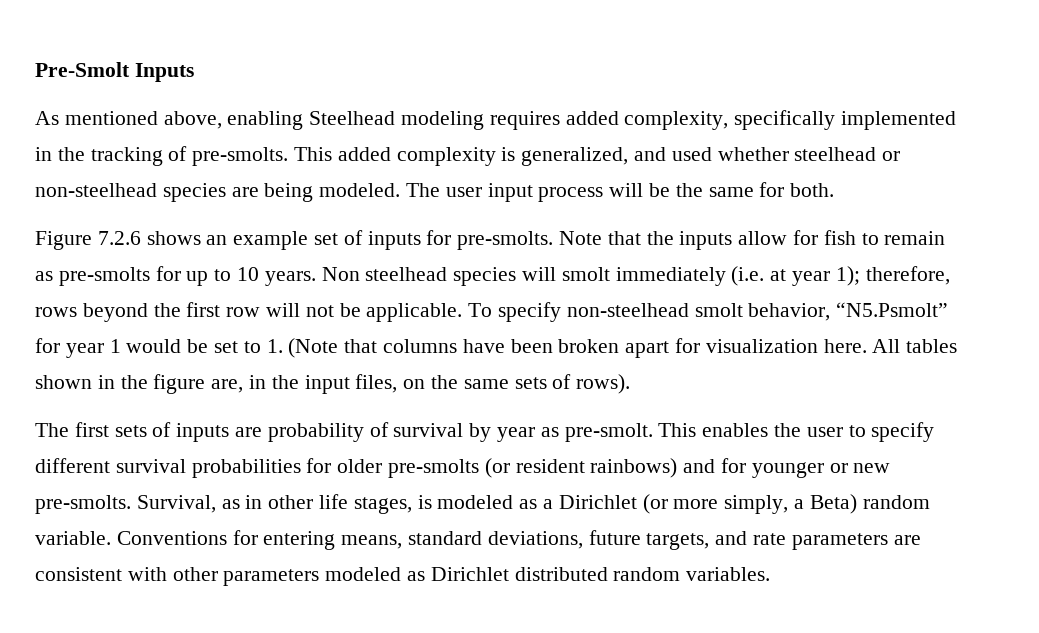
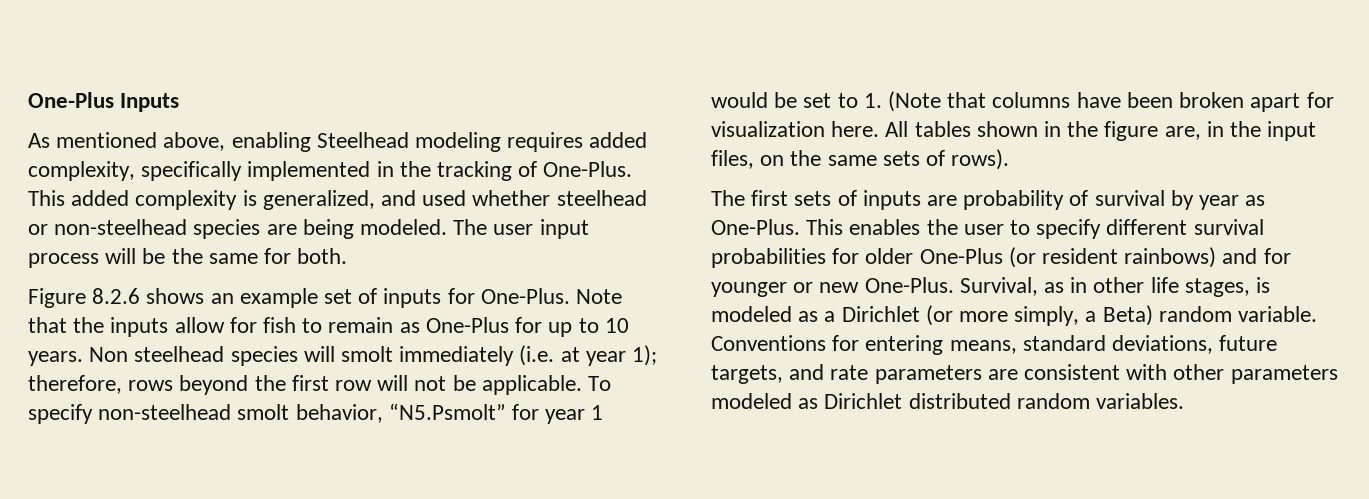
- Pre-Smolt Inputs
+ One-Plus Inputs
- As mentioned above, enabling Steelhead modeling requires added complexity, specifically implemented in the tracking of pre-smolts.
+ As mentioned above, enabling Steelhead modeling requires added complexity, specifically implemented in the tracking of One-Plus.
- Figure 7.2.6 shows an example set of inputs for pre-smolts.
+ Figure 8.2.6 shows an example set of inputs for One-Plus.
- Note that the inputs allow for fish to remain as pre-smolts for up to 10 years.
+ Note that the inputs allow for fish to remain as One-Plus for up to 10 years.
- The first sets of inputs are probability of survival by year as pre-smolt.
+ The first sets of inputs are probability of survival by year as One-Plus.
- This enables the user to specify different survival probabilities for older pre-smolts (or resident rainbows) and for younger or new pre-smolts.
+ This enables the user to specify different survival probabilities for older One-Plus (or resident rainbows) and for younger or new One-Plus.

